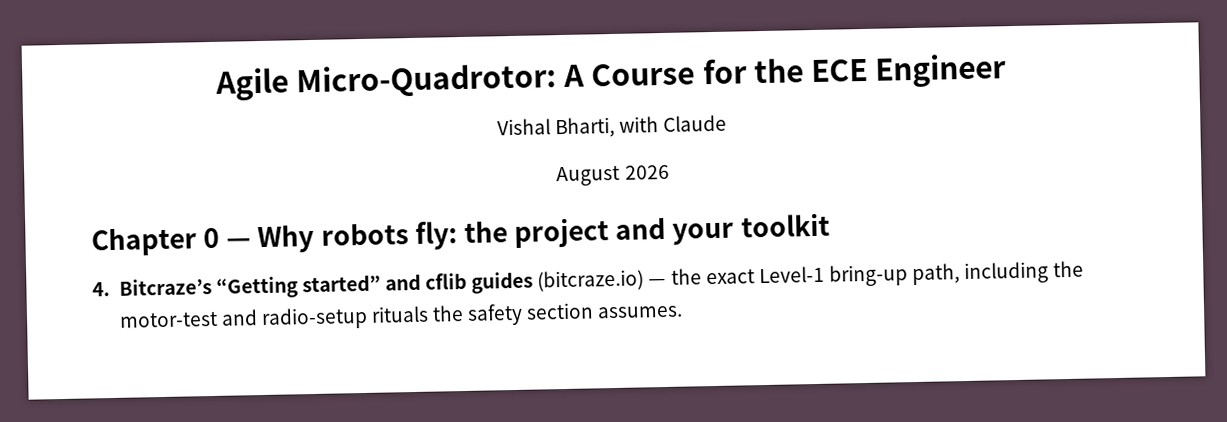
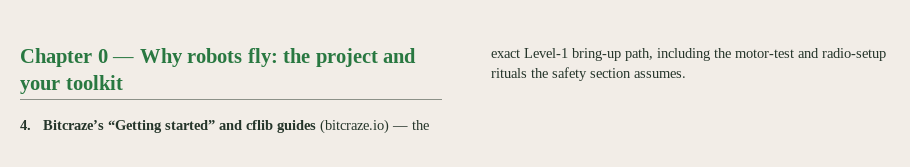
- Agile Micro-Quadrotor: A Course for the ECE Engineer
- Vishal Bharti, with Claude
- August 2026

